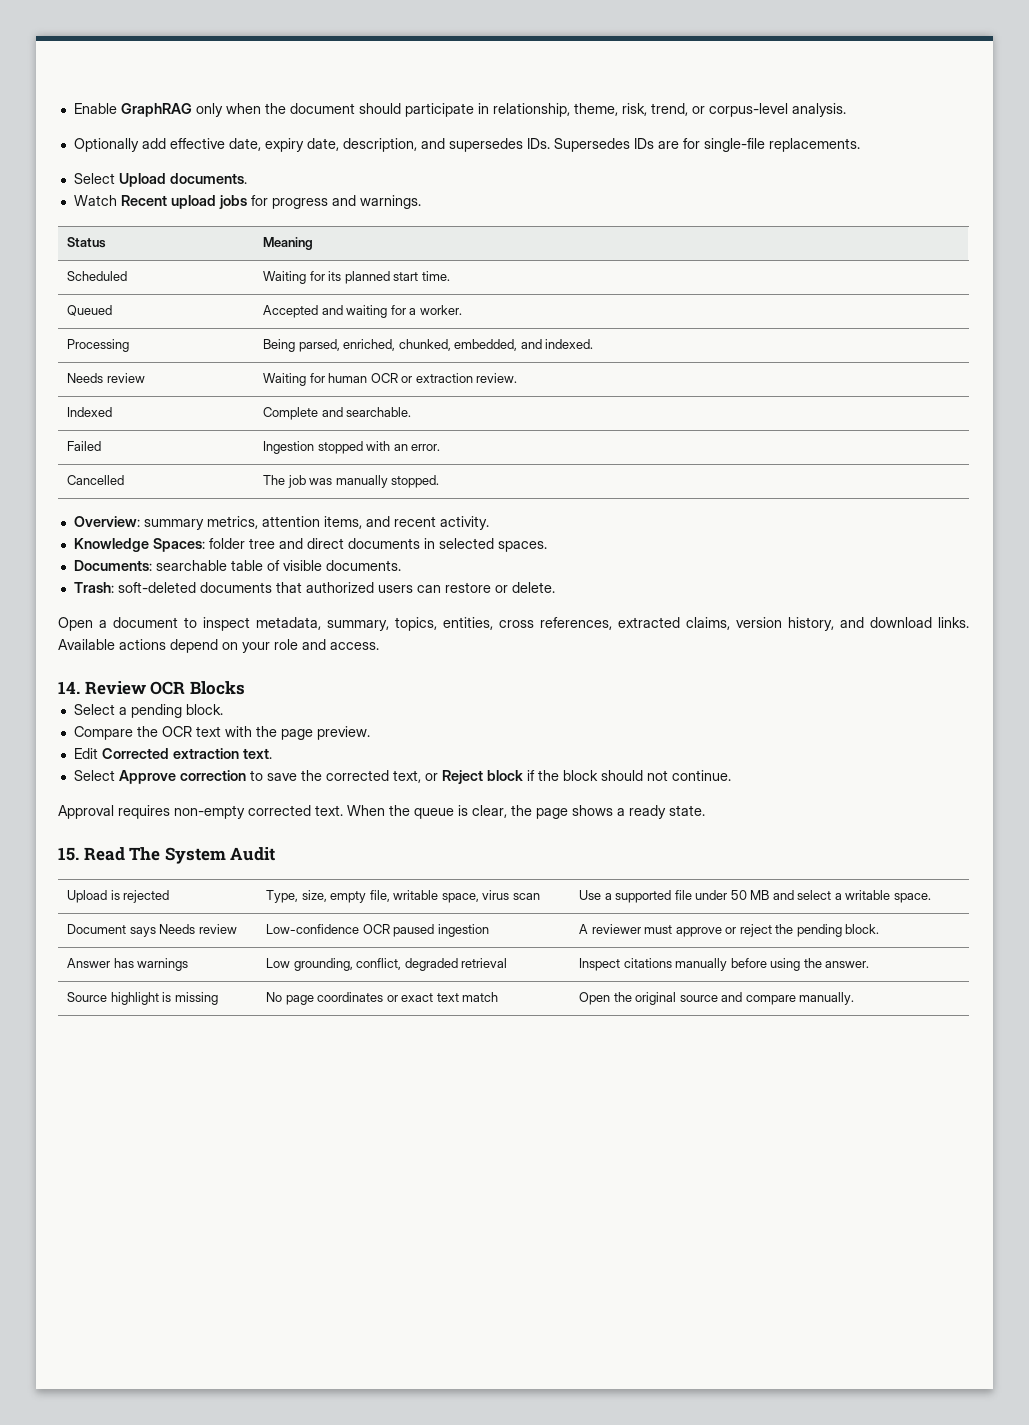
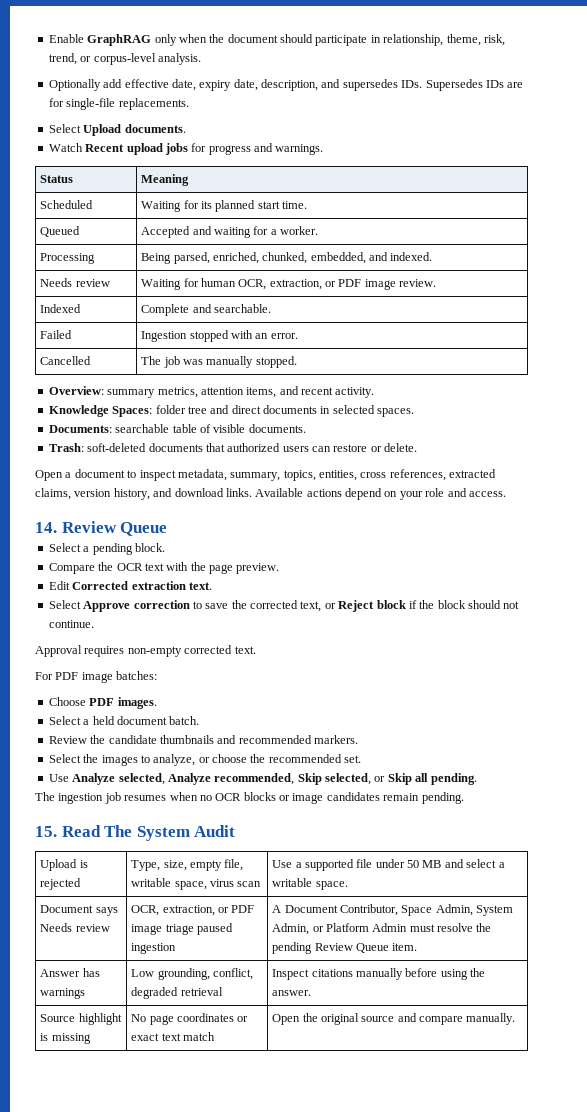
- Needs review | Waiting for human OCR or extraction review.
+ Needs review | Waiting for human OCR, extraction, or PDF image review.
- 14. Review OCR Blocks
+ 14. Review Queue
- Approval requires non-empty corrected text. When the queue is clear, the page shows a ready state.
+ Approval requires non-empty corrected text.
+ For PDF image batches:
+ Choose PDF images.
+ Select a held document batch.
+ Review the candidate thumbnails and recommended markers.
+ Select the images to analyze, or choose the recommended set.
+ Use Analyze selected, Analyze recommended, Skip selected, or Skip all pending.
+ The ingestion job resumes when no OCR blocks or image candidates remain pending.
- Document says Needs review | Low-confidence OCR paused ingestion | A reviewer must approve or reject the pending block.
+ Document says Needs review | OCR, extraction, or PDF image triage paused ingestion | A Document Contributor, Space Admin, System Admin, or Platform Admin must resolve the pending Review Queue item.

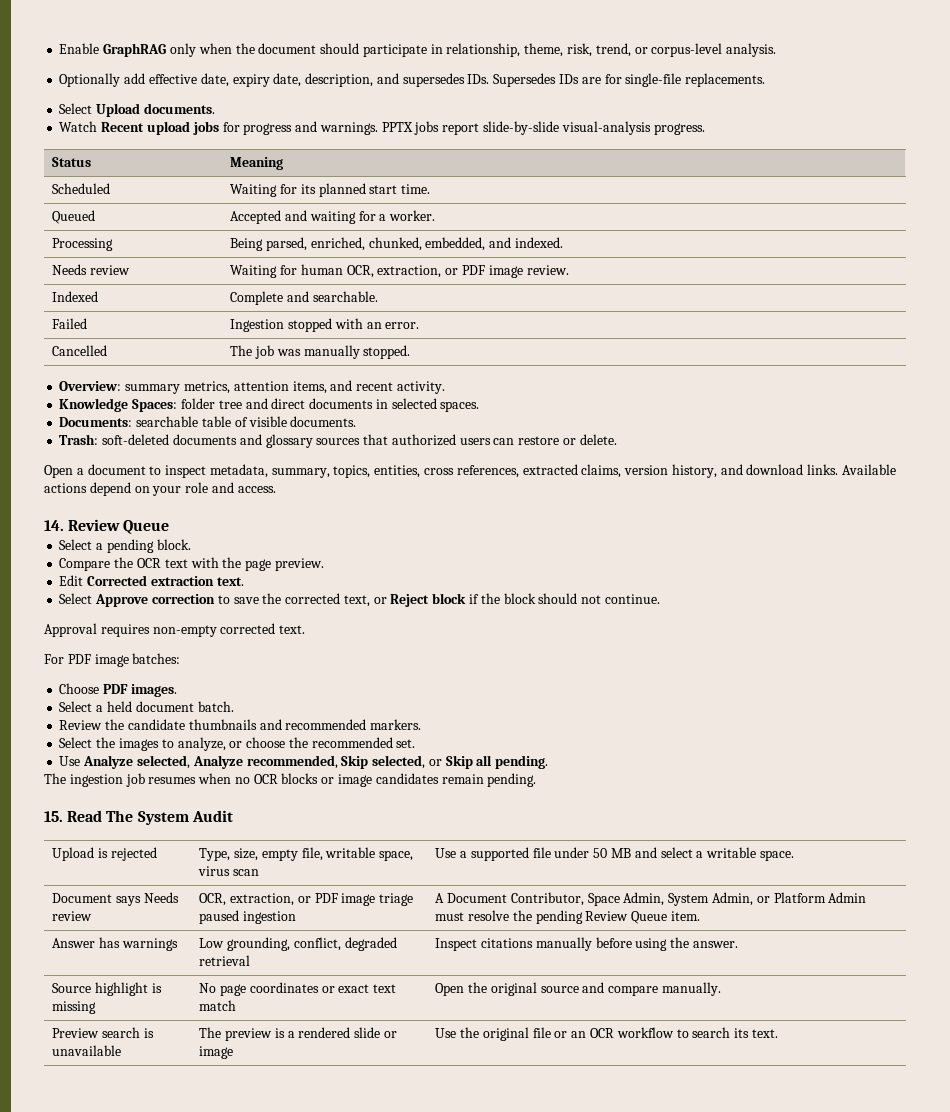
+ PPTX jobs report slide-by-slide visual-analysis progress.
- Trash: soft-deleted documents that authorized users can restore or delete.
+ Trash: soft-deleted documents and glossary sources that authorized users can restore or delete.
+ Preview search is unavailable | The preview is a rendered slide or image | Use the original file or an OCR workflow to search its text.

